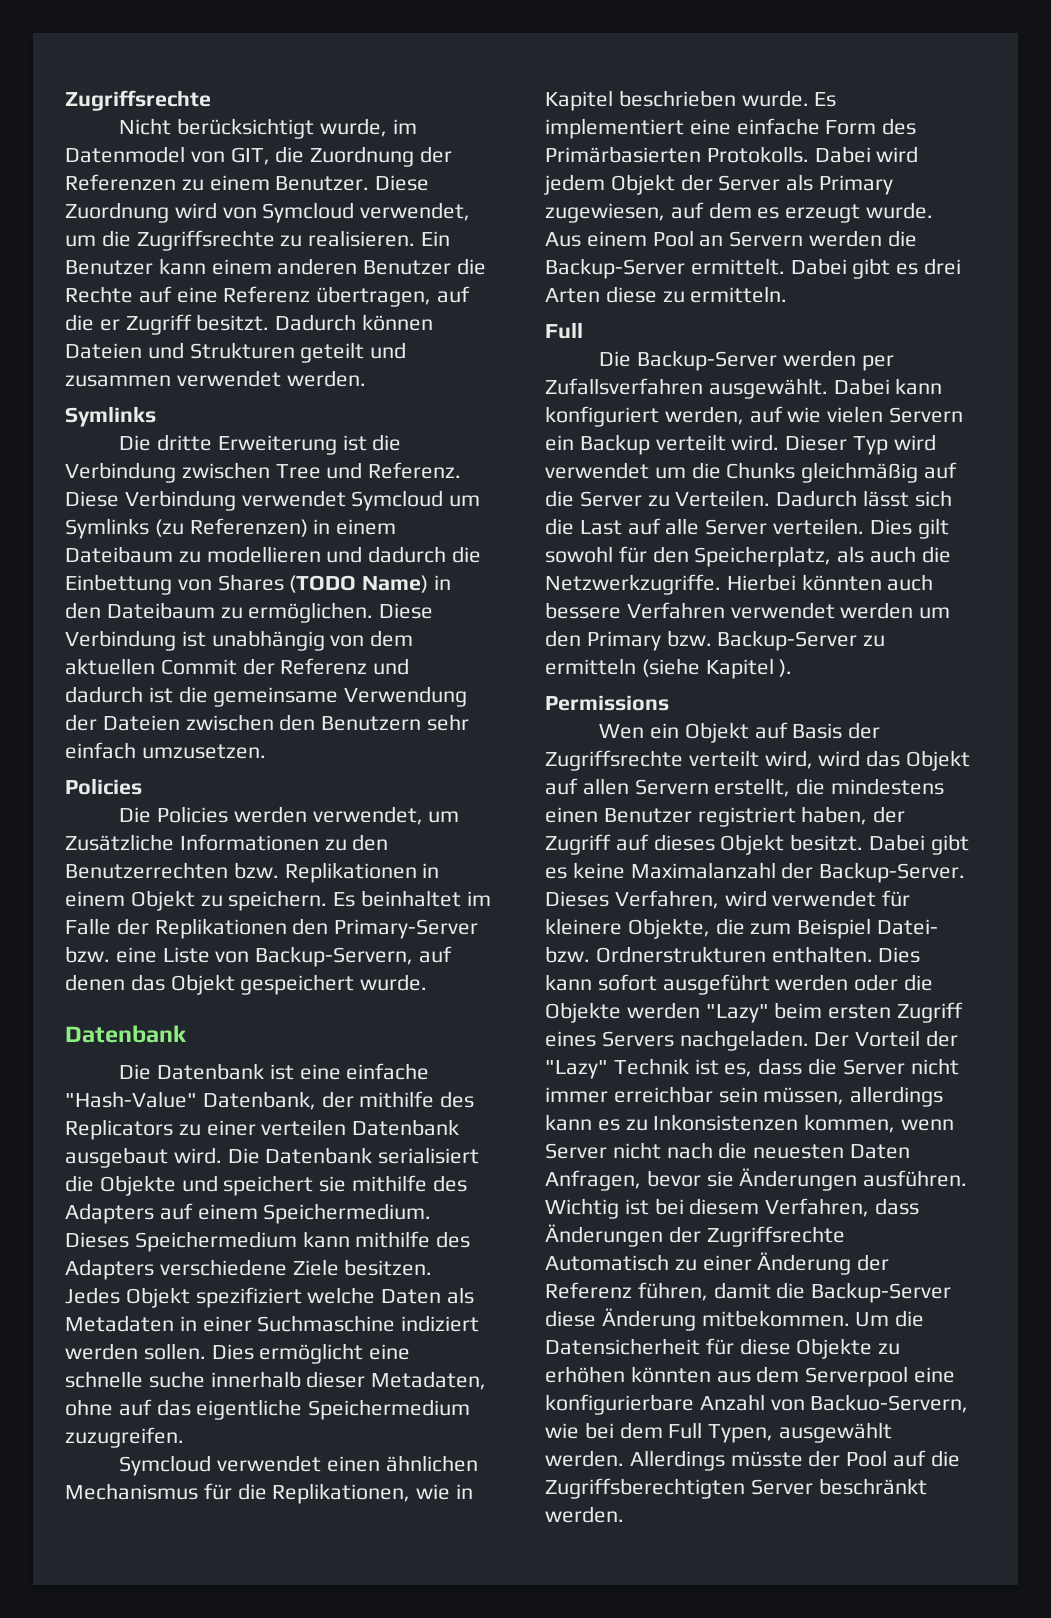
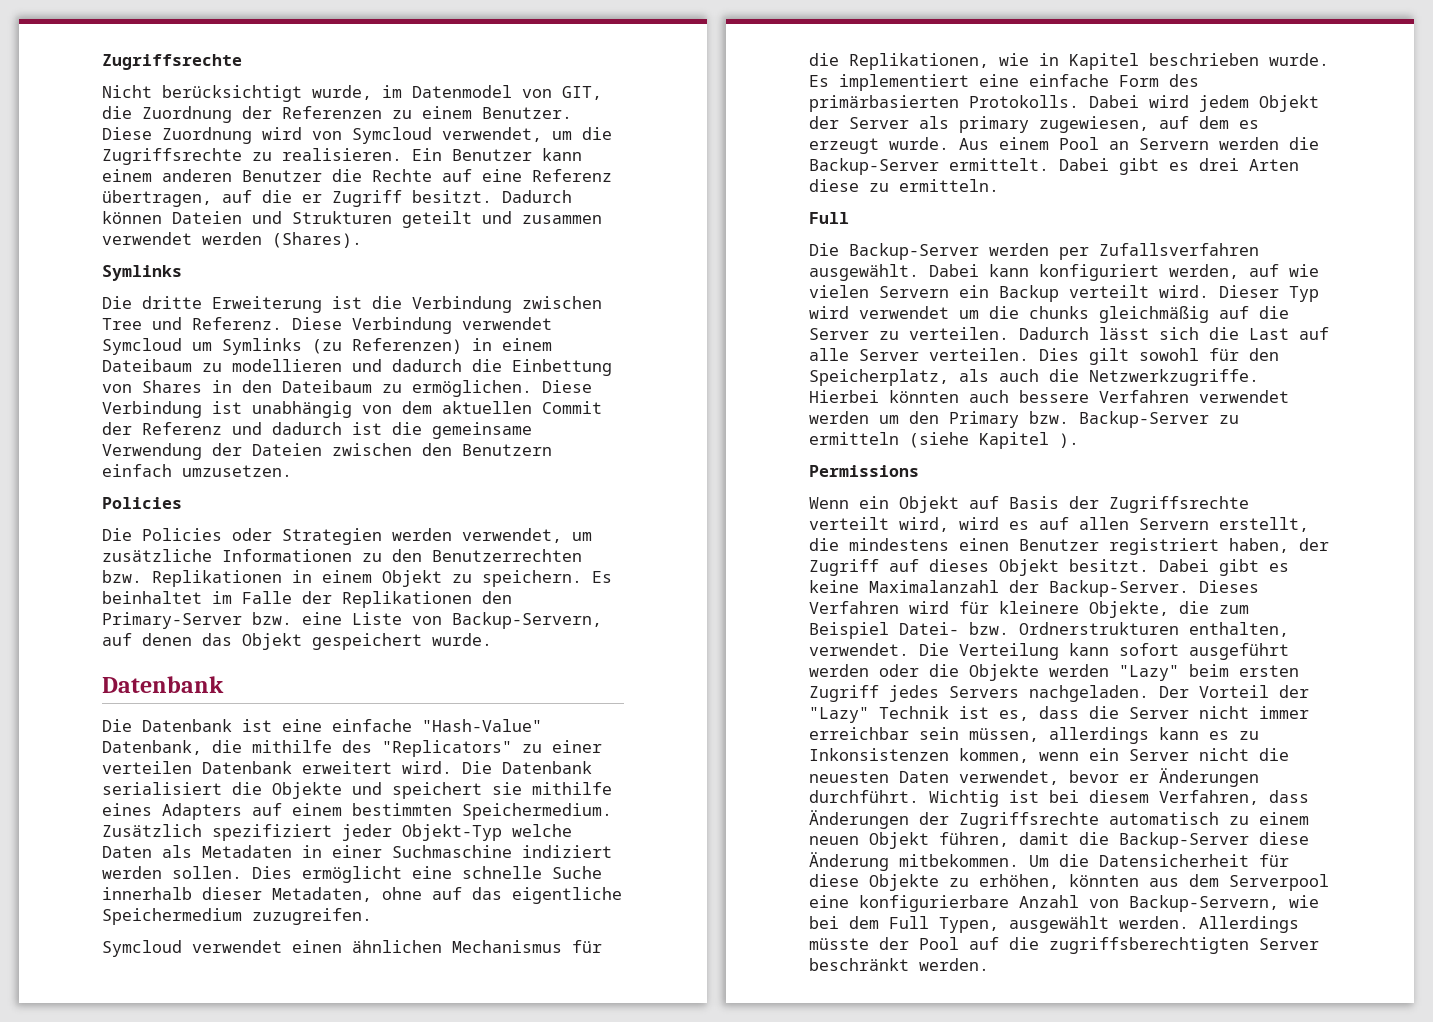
- Dadurch können Dateien und Strukturen geteilt und zusammen verwendet werden.
+ Dadurch können Dateien und Strukturen geteilt und zusammen verwendet werden (Shares).
- Diese Verbindung verwendet Symcloud um Symlinks (zu Referenzen) in einem Dateibaum zu modellieren und dadurch die Einbettung von Shares (TODO Name) in den Dateibaum zu ermöglichen.
+ Diese Verbindung verwendet Symcloud um Symlinks (zu Referenzen) in einem Dateibaum zu modellieren und dadurch die Einbettung von Shares in den Dateibaum zu ermöglichen.
- Diese Verbindung ist unabhängig von dem aktuellen Commit der Referenz und dadurch ist die gemeinsame Verwendung der Dateien zwischen den Benutzern sehr einfach umzusetzen.
+ Diese Verbindung ist unabhängig von dem aktuellen Commit der Referenz und dadurch ist die gemeinsame Verwendung der Dateien zwischen den Benutzern einfach umzusetzen.
- Die Policies werden verwendet, um Zusätzliche Informationen zu den Benutzerrechten bzw. Replikationen in einem Objekt zu speichern.
+ Die Policies oder Strategien werden verwendet, um zusätzliche Informationen zu den Benutzerrechten bzw. Replikationen in einem Objekt zu speichern.
- Die Datenbank ist eine einfache "Hash-Value" Datenbank, der mithilfe des Replicators zu einer verteilen Datenbank ausgebaut wird.
+ Die Datenbank ist eine einfache "Hash-Value" Datenbank, die mithilfe des "Replicators" zu einer verteilen Datenbank erweitert wird.
- Die Datenbank serialisiert die Objekte und speichert sie mithilfe des Adapters auf einem Speichermedium. Dieses Speichermedium kann mithilfe des Adapters verschiedene Ziele besitzen. Jedes Objekt spezifiziert welche Daten als Metadaten in einer Suchmaschine indiziert werden sollen.
+ Die Datenbank serialisiert die Objekte und speichert sie mithilfe eines Adapters auf einem bestimmten Speichermedium. Zusätzlich spezifiziert jeder Objekt-Typ welche Daten als Metadaten in einer Suchmaschine indiziert werden sollen.
- Dies ermöglicht eine schnelle suche innerhalb dieser Metadaten, ohne auf das eigentliche Speichermedium zuzugreifen.
+ Dies ermöglicht eine schnelle Suche innerhalb dieser Metadaten, ohne auf das eigentliche Speichermedium zuzugreifen.
- Es implementiert eine einfache Form des Primärbasierten Protokolls.
+ Es implementiert eine einfache Form des primärbasierten Protokolls.
- Dabei wird jedem Objekt der Server als Primary zugewiesen, auf dem es erzeugt wurde.
+ Dabei wird jedem Objekt der Server als primary zugewiesen, auf dem es erzeugt wurde.
- Dieser Typ wird verwendet um die Chunks gleichmäßig auf die Server zu Verteilen.
+ Dieser Typ wird verwendet um die chunks gleichmäßig auf die Server zu verteilen.
- Wen ein Objekt auf Basis der Zugriffsrechte verteilt wird, wird das Objekt auf allen Servern erstellt, die mindestens einen Benutzer registriert haben, der Zugriff auf dieses Objekt besitzt.
+ Wenn ein Objekt auf Basis der Zugriffsrechte verteilt wird, wird es auf allen Servern erstellt, die mindestens einen Benutzer registriert haben, der Zugriff auf dieses Objekt besitzt.
- Dieses Verfahren, wird verwendet für kleinere Objekte, die zum Beispiel Datei- bzw. Ordnerstrukturen enthalten. Dies kann sofort ausgeführt werden oder die Objekte werden "Lazy" beim ersten Zugriff eines Servers nachgeladen.
+ Dieses Verfahren wird für kleinere Objekte, die zum Beispiel Datei- bzw. Ordnerstrukturen enthalten, verwendet. Die Verteilung kann sofort ausgeführt werden oder die Objekte werden "Lazy" beim ersten Zugriff jedes Servers nachgeladen.
- Der Vorteil der "Lazy" Technik ist es, dass die Server nicht immer erreichbar sein müssen, allerdings kann es zu Inkonsistenzen kommen, wenn Server nicht nach die neuesten Daten Anfragen, bevor sie Änderungen ausführen.
+ Der Vorteil der "Lazy" Technik ist es, dass die Server nicht immer erreichbar sein müssen, allerdings kann es zu Inkonsistenzen kommen, wenn ein Server nicht die neuesten Daten verwendet, bevor er Änderungen durchführt.
- Wichtig ist bei diesem Verfahren, dass Änderungen der Zugriffsrechte Automatisch zu einer Änderung der Referenz führen, damit die Backup-Server diese Änderung mitbekommen.
+ Wichtig ist bei diesem Verfahren, dass Änderungen der Zugriffsrechte automatisch zu einem neuen Objekt führen, damit die Backup-Server diese Änderung mitbekommen.
- Um die Datensicherheit für diese Objekte zu erhöhen könnten aus dem Serverpool eine konfigurierbare Anzahl von Backuo-Servern, wie bei dem Full Typen, ausgewählt werden.
+ Um die Datensicherheit für diese Objekte zu erhöhen, könnten aus dem Serverpool eine konfigurierbare Anzahl von Backup-Servern, wie bei dem Full Typen, ausgewählt werden.
- Allerdings müsste der Pool auf die Zugriffsberechtigten Server beschränkt werden.
+ Allerdings müsste der Pool auf die zugriffsberechtigten Server beschränkt werden.

